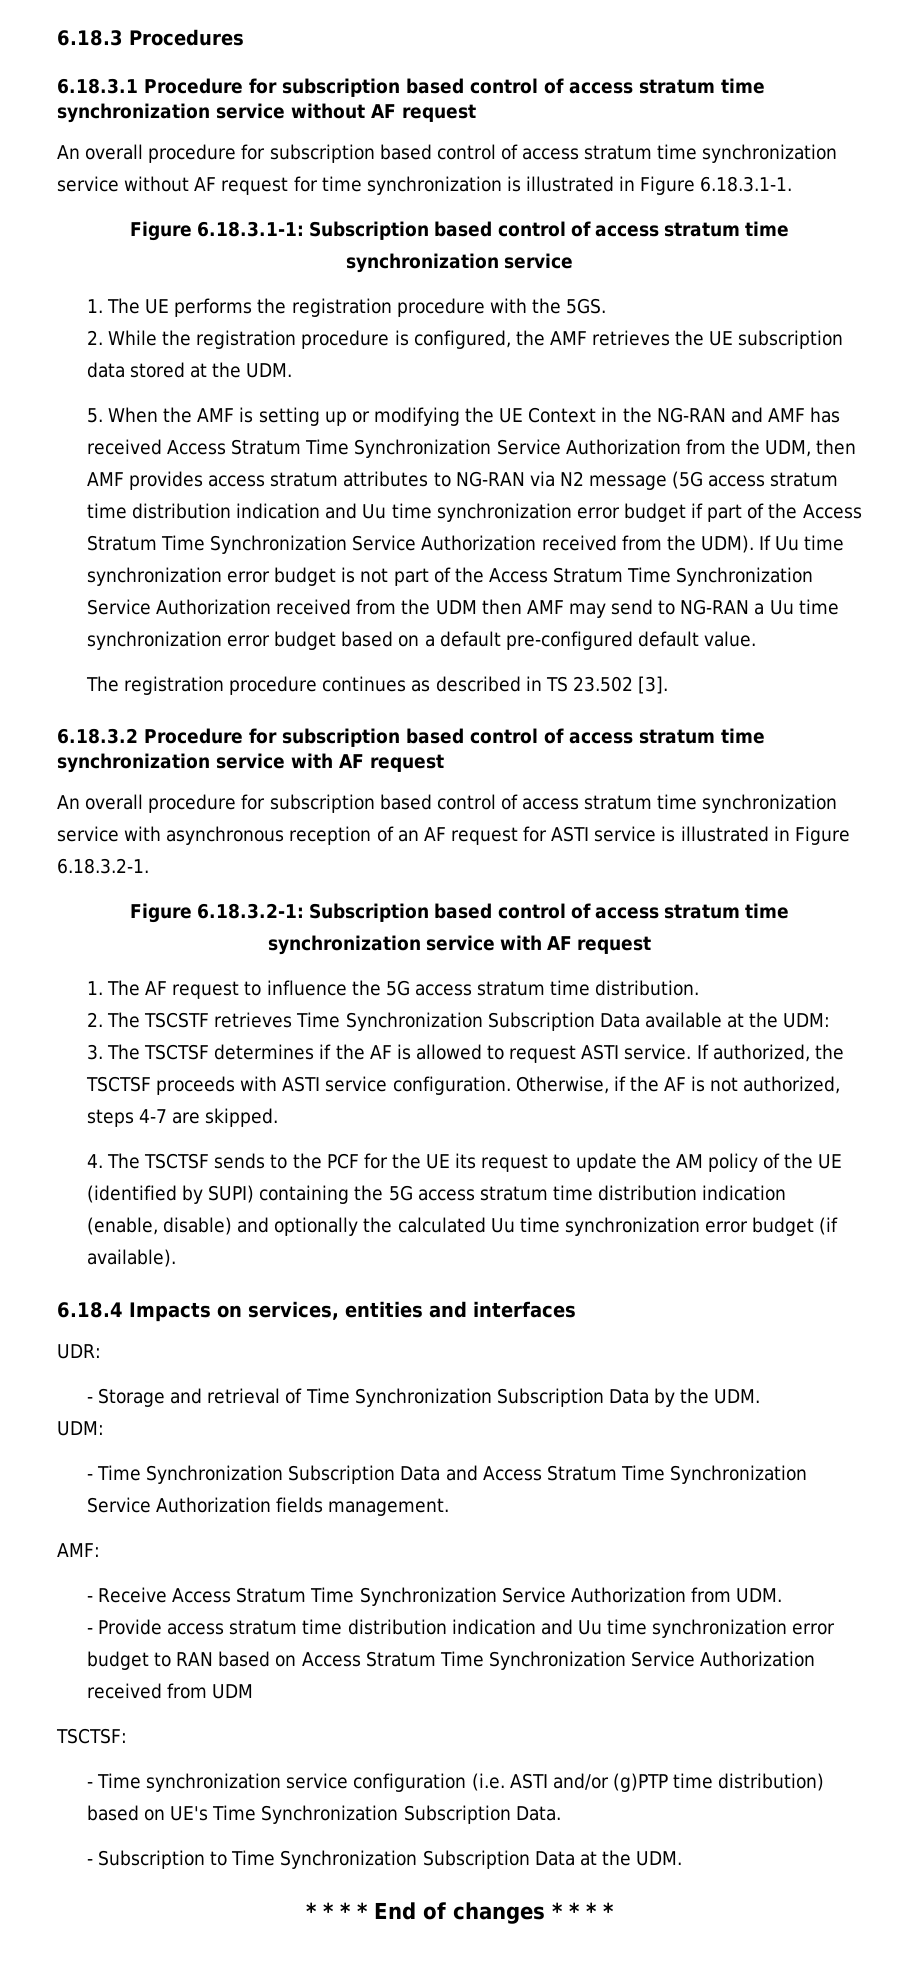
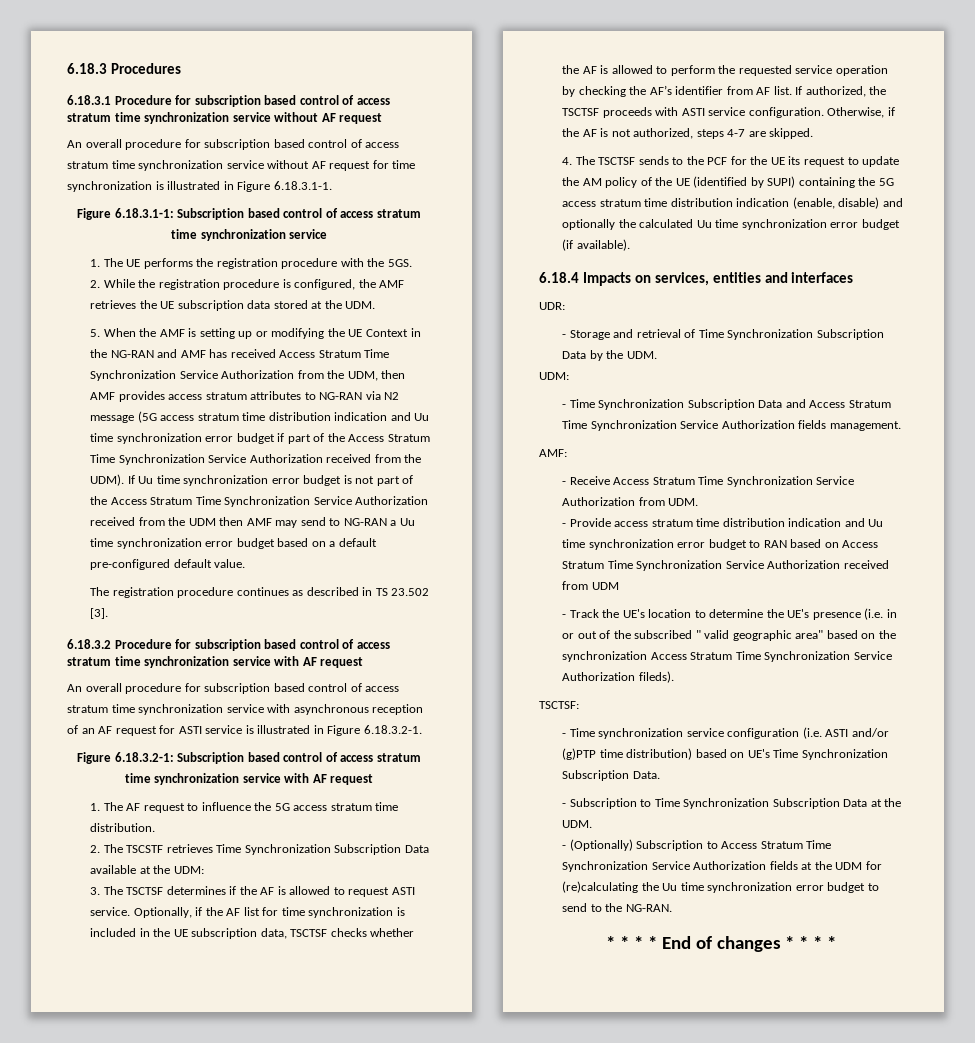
+ Optionally, if the AF list for time synchronization is included in the UE subscription data, TSCTSF checks whether the AF is allowed to perform the requested service operation by checking the AF’s identifier from AF list.
+ - Track the UE's location to determine the UE's presence (i.e. in or out of the subscribed " valid geographic area" based on the synchronization Access Stratum Time Synchronization Service Authorization fileds).
+ - (Optionally) Subscription to Access Stratum Time Synchronization Service Authorization fields at the UDM for (re)calculating the Uu time synchronization error budget to send to the NG-RAN.

